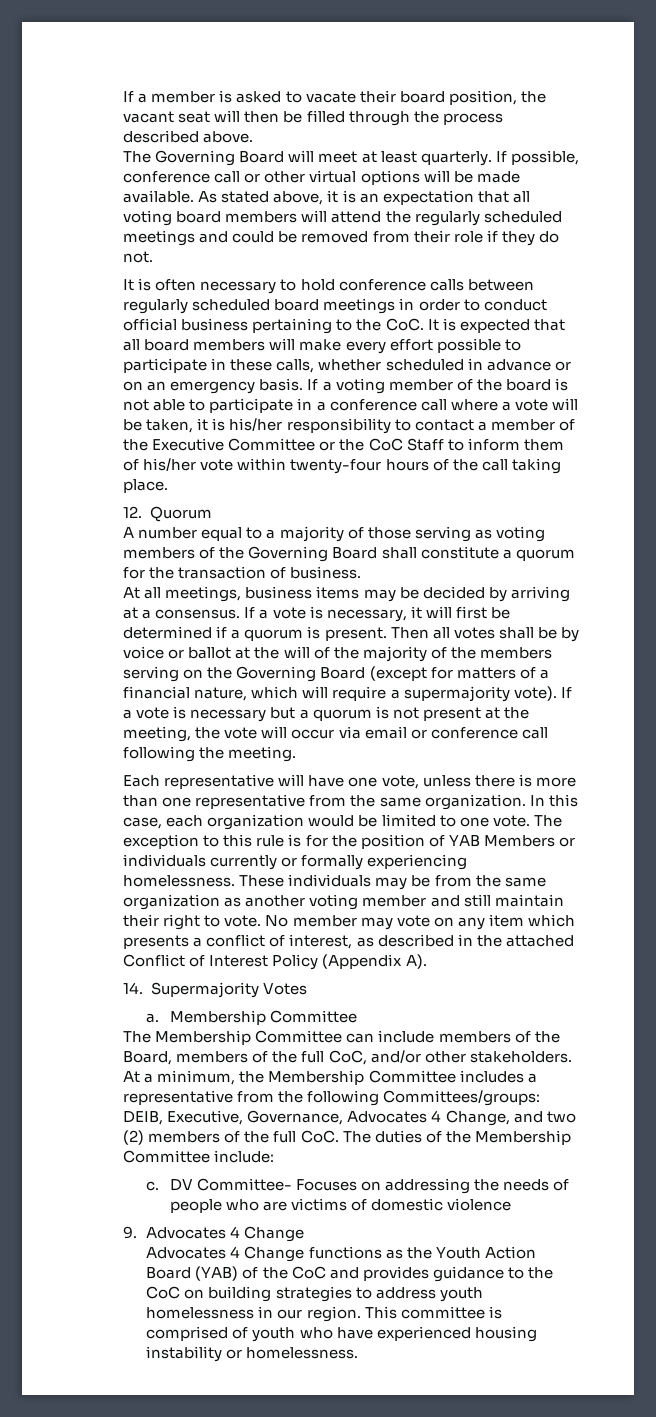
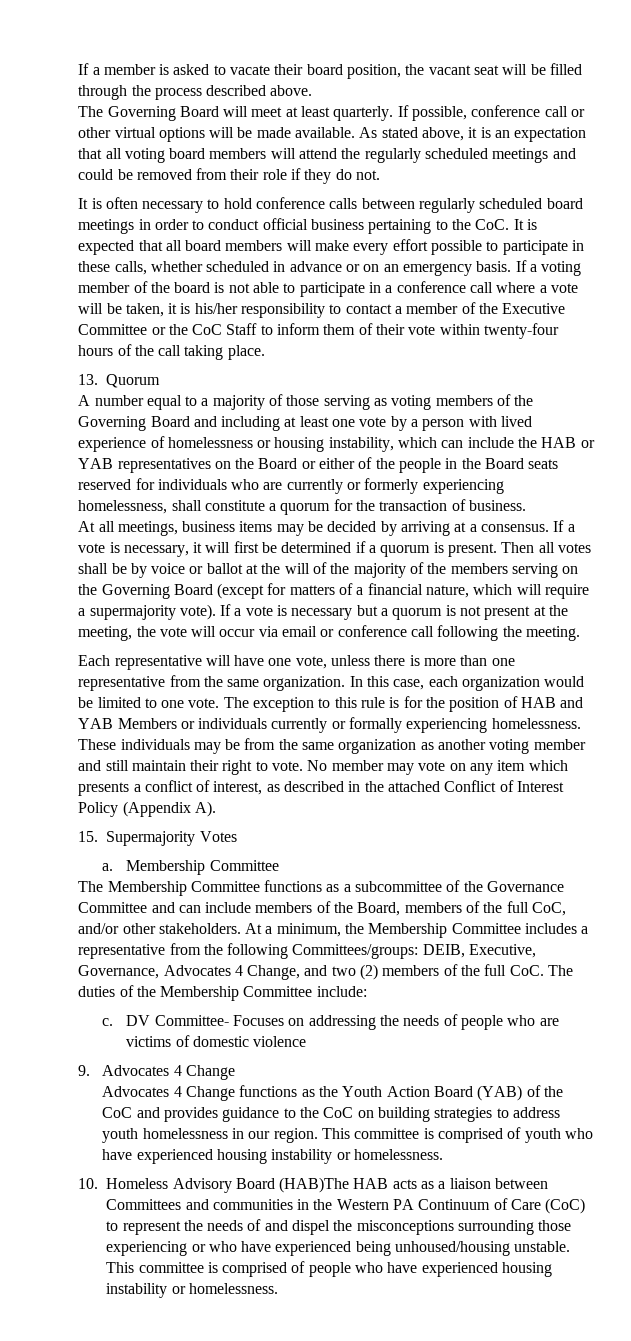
- If a member is asked to vacate their board position, the vacant seat will then be filled through the process described above.
+ If a member is asked to vacate their board position, the vacant seat will be filled through the process described above.
- If a voting member of the board is not able to participate in a conference call where a vote will be taken, it is his/her responsibility to contact a member of the Executive Committee or the CoC Staff to inform them of his/her vote within twenty-four hours of the call taking place.
+ If a voting member of the board is not able to participate in a conference call where a vote will be taken, it is his/her responsibility to contact a member of the Executive Committee or the CoC Staff to inform them of their vote within twenty-four hours of the call taking place.
- 12. Quorum
+ 13. Quorum
- A number equal to a majority of those serving as voting members of the Governing Board shall constitute a quorum for the transaction of business.
+ A number equal to a majority of those serving as voting members of the Governing Board and including at least one vote by a person with lived experience of homelessness or housing instability, which can include the HAB or YAB representatives on the Board or either of the people in the Board seats reserved for individuals who are currently or formerly experiencing homelessness, shall constitute a quorum for the transaction of business.
- The exception to this rule is for the position of YAB Members or individuals currently or formally experiencing homelessness.
+ The exception to this rule is for the position of HAB and YAB Members or individuals currently or formally experiencing homelessness.
- 14. Supermajority Votes
+ 15. Supermajority Votes
- The Membership Committee can include members of the Board, members of the full CoC, and/or other stakeholders.
+ The Membership Committee functions as a subcommittee of the Governance Committee and can include members of the Board, members of the full CoC, and/or other stakeholders.
+ 10. Homeless Advisory Board (HAB)The HAB acts as a liaison between Committees and communities in the Western PA Continuum of Care (CoC) to represent the needs of and dispel the misconceptions surrounding those experiencing or who have experienced being unhoused/housing unstable. This committee is comprised of people who have experienced housing instability or homelessness.

